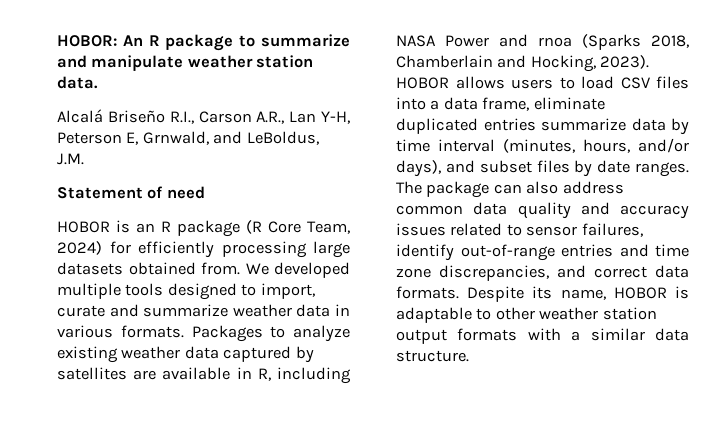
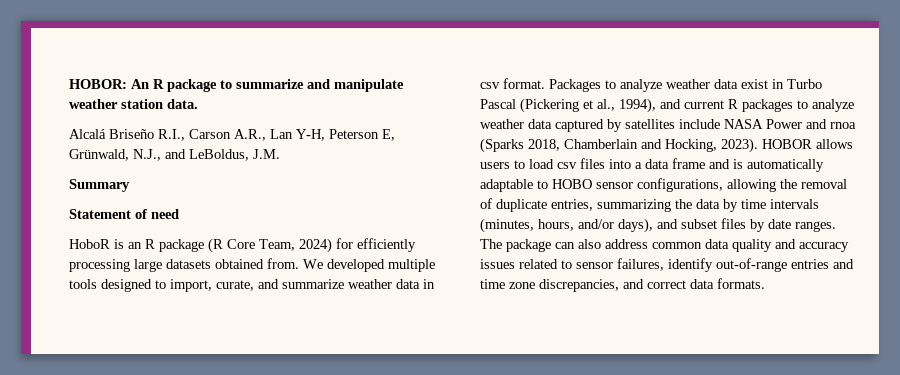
- Alcalá Briseño R.I., Carson A.R., Lan Y-H, Peterson E, Grnwald, and LeBoldus, J.M.
+ Alcalá Briseño R.I., Carson A.R., Lan Y-H, Peterson E, Grünwald, N.J., and LeBoldus, J.M.
+ Summary
- HOBOR is an R package (R Core Team, 2024) for efficiently processing large datasets obtained from.
+ HoboR is an R package (R Core Team, 2024) for efficiently processing large datasets obtained from.
- We developed multiple tools designed to import, curate and summarize weather data in various formats.
+ We developed multiple tools designed to import, curate, and summarize weather data in csv format.
- Packages to analyze existing weather data captured by satellites are available in R, including NASA Power and rnoa (Sparks 2018, Chamberlain and Hocking, 2023).
+ Packages to analyze weather data exist in Turbo Pascal (Pickering et al., 1994), and current R packages to analyze weather data captured by satellites include NASA Power and rnoa (Sparks 2018, Chamberlain and Hocking, 2023).
- HOBOR allows users to load CSV files into a data frame, eliminate duplicated entries summarize data by time interval (minutes, hours, and/or days), and subset files by date ranges.
+ HOBOR allows users to load csv files into a data frame and is automatically adaptable to HOBO sensor configurations, allowing the removal of duplicate entries, summarizing the data by time intervals (minutes, hours, and/or days), and subset files by date ranges.
- Despite its name, HOBOR is adaptable to other weather station output formats with a similar data structure.

